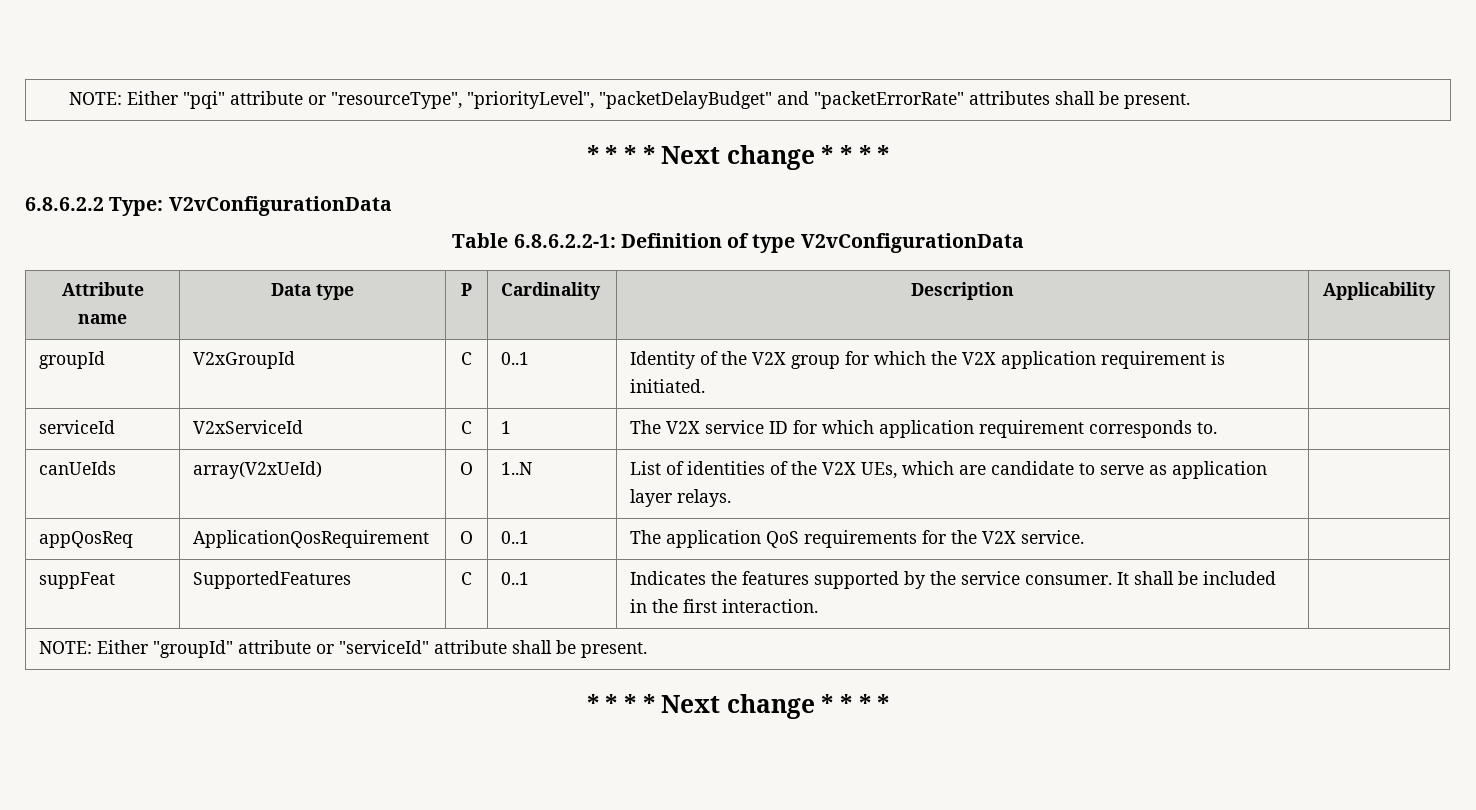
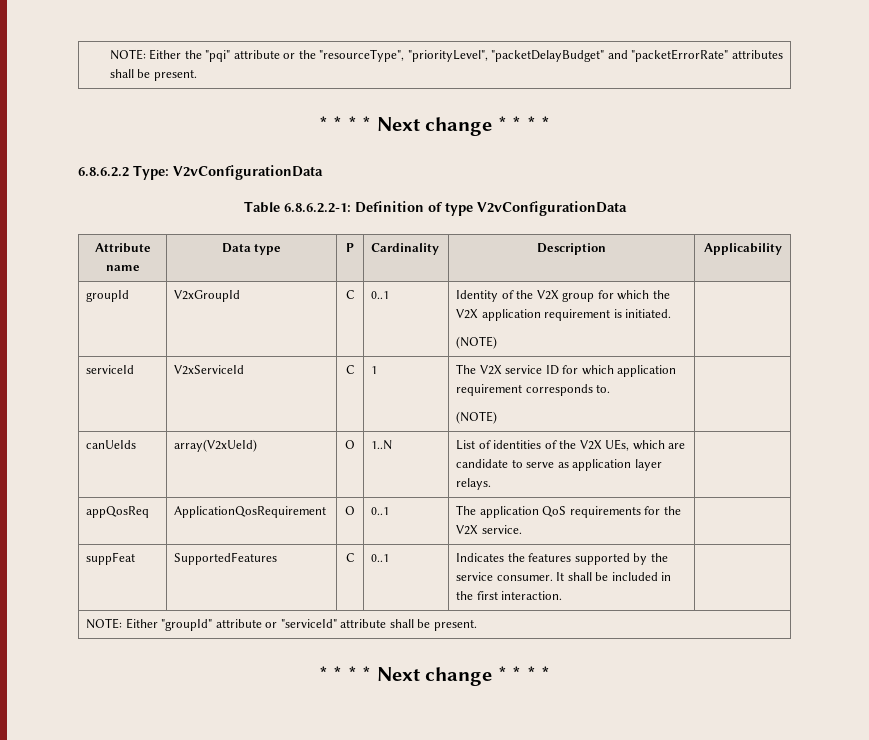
- NOTE: Either "pqi" attribute or "resourceType", "priorityLevel", "packetDelayBudget" and "packetErrorRate" attributes shall be present.
+ NOTE: Either the "pqi" attribute or the "resourceType", "priorityLevel", "packetDelayBudget" and "packetErrorRate" attributes shall be present.
- groupId | V2xGroupId | C | 0..1 | Identity of the V2X group for which the V2X application requirement is initiated. |
+ groupId | V2xGroupId | C | 0..1 | Identity of the V2X group for which the V2X application requirement is initiated.
+ (NOTE) |
- serviceId | V2xServiceId | C | 1 | The V2X service ID for which application requirement corresponds to. |
+ serviceId | V2xServiceId | C | 1 | The V2X service ID for which application requirement corresponds to.
+ (NOTE) |

